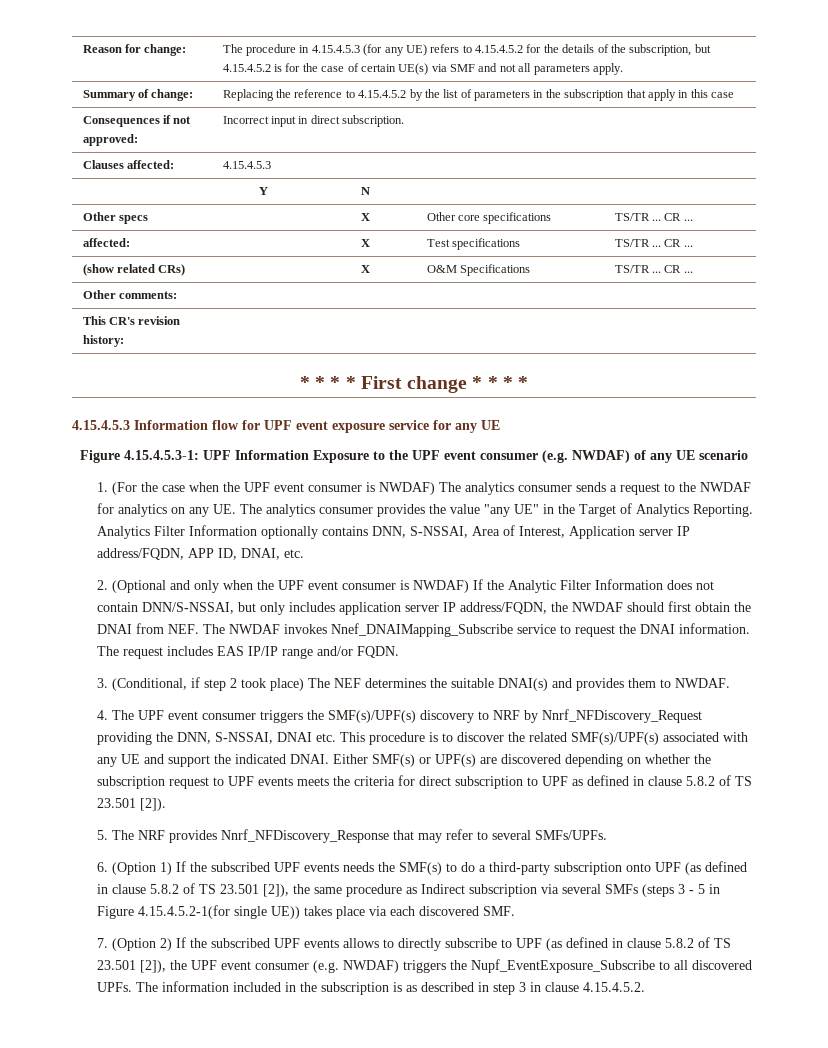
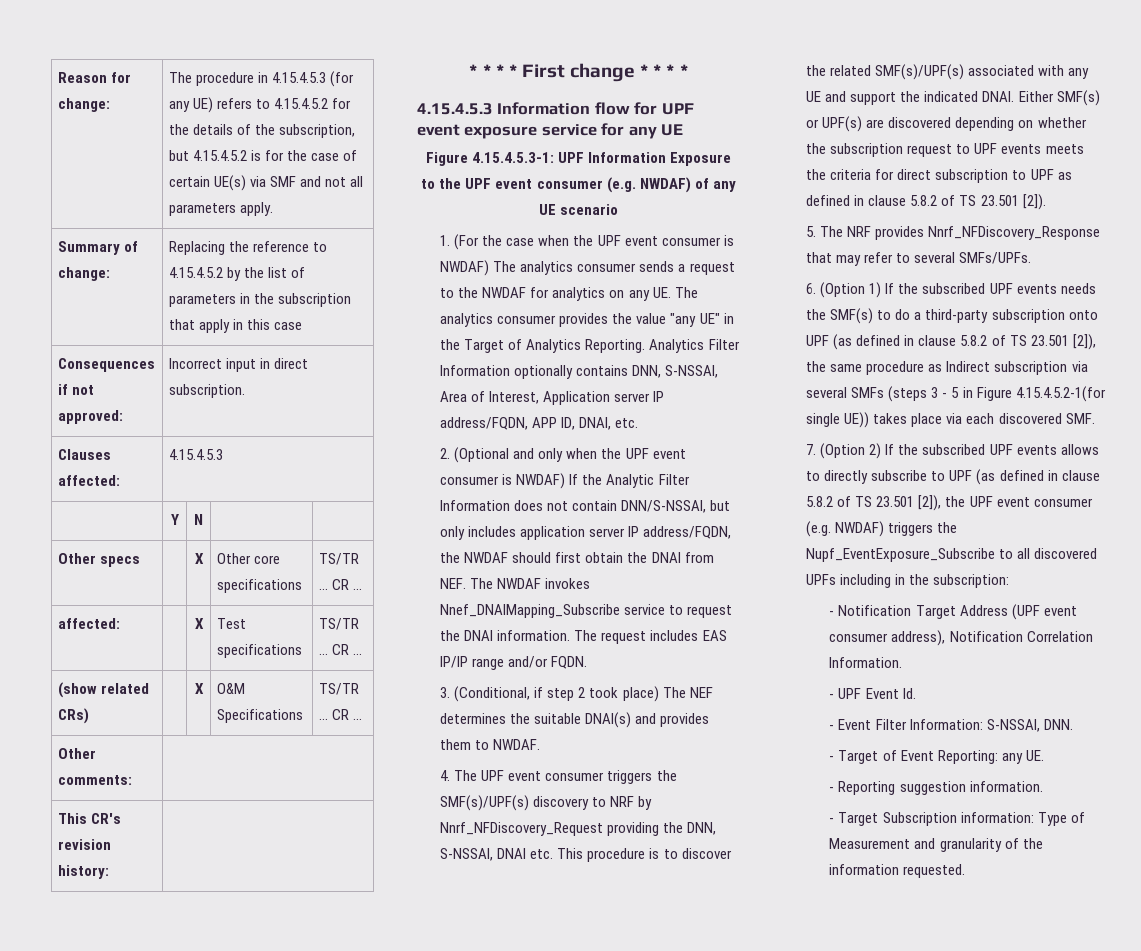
- 7. (Option 2) If the subscribed UPF events allows to directly subscribe to UPF (as defined in clause 5.8.2 of TS 23.501 [2]), the UPF event consumer (e.g. NWDAF) triggers the Nupf_EventExposure_Subscribe to all discovered UPFs. The information included in the subscription is as described in step 3 in clause 4.15.4.5.2.
+ 7. (Option 2) If the subscribed UPF events allows to directly subscribe to UPF (as defined in clause 5.8.2 of TS 23.501 [2]), the UPF event consumer (e.g. NWDAF) triggers the Nupf_EventExposure_Subscribe to all discovered UPFs including in the subscription:
+ - Notification Target Address (UPF event consumer address), Notification Correlation Information.
+ - UPF Event Id.
+ - Event Filter Information: S-NSSAI, DNN.
+ - Target of Event Reporting: any UE.
+ - Reporting suggestion information.
+ - Target Subscription information: Type of Measurement and granularity of the information requested.

